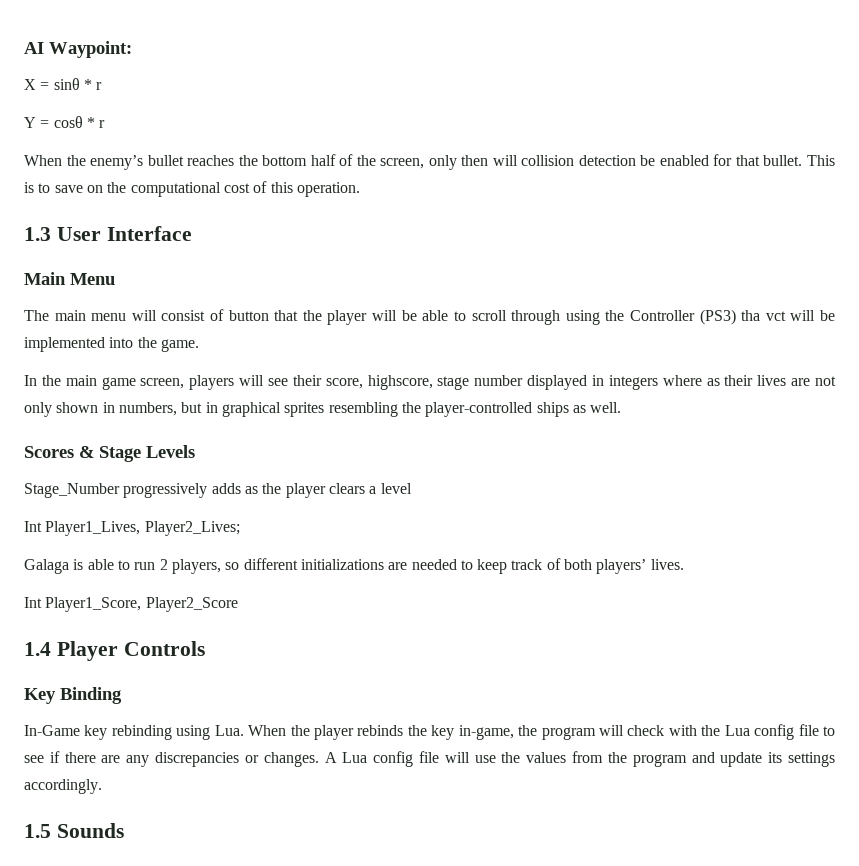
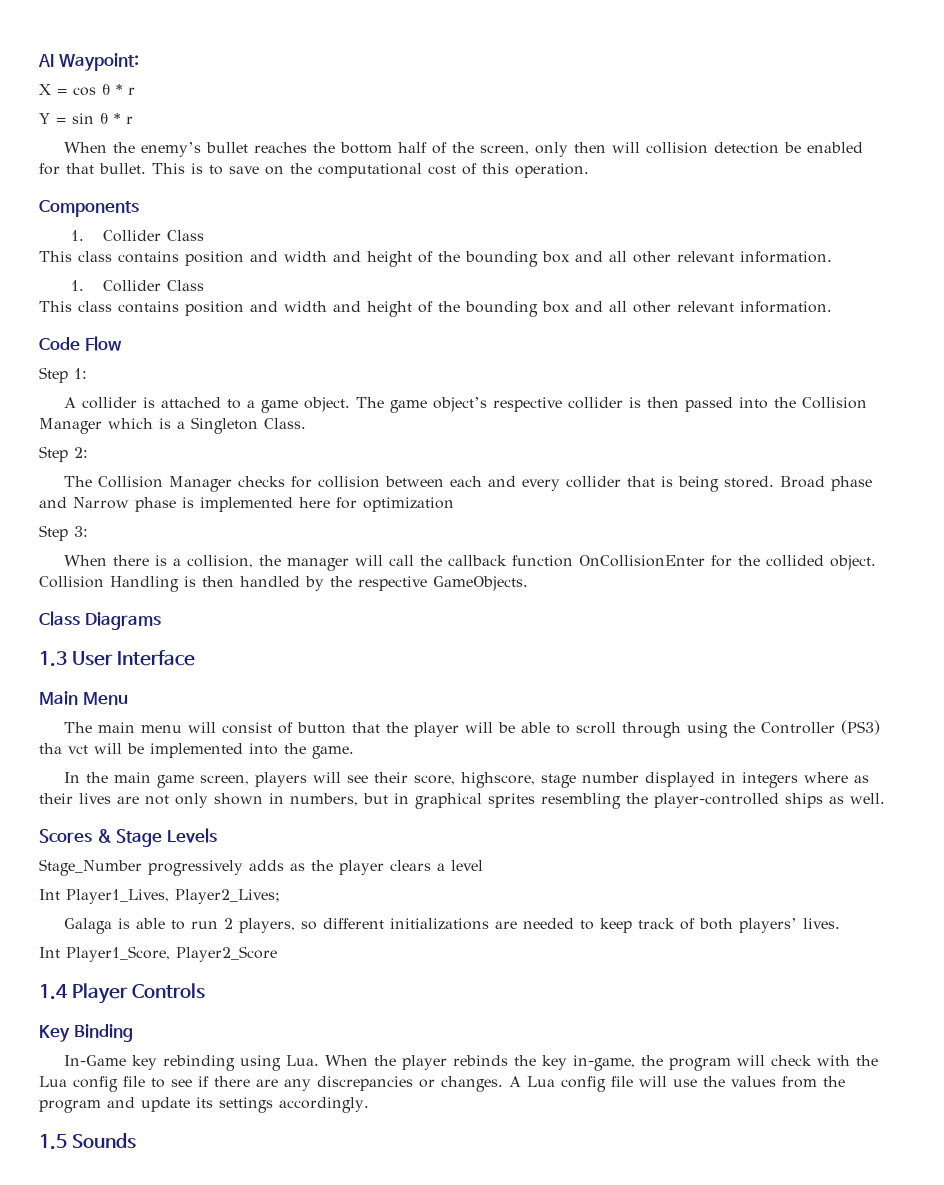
- X = sinθ * r
+ X = cos θ * r
- Y = cosθ * r
+ Y = sin θ * r
+ Components
+ 1. Collider Class
+ This class contains position and width and height of the bounding box and all other relevant information.
+ 1. Collider Class
+ This class contains position and width and height of the bounding box and all other relevant information.
+ Code Flow
+ Step 1:
+ A collider is attached to a game object. The game object’s respective collider is then passed into the Collision Manager which is a Singleton Class.
+ Step 2:
+ The Collision Manager checks for collision between each and every collider that is being stored. Broad phase and Narrow phase is implemented here for optimization
+ Step 3:
+ When there is a collision, the manager will call the callback function OnCollisionEnter for the collided object. Collision Handling is then handled by the respective GameObjects.
+ Class Diagrams

